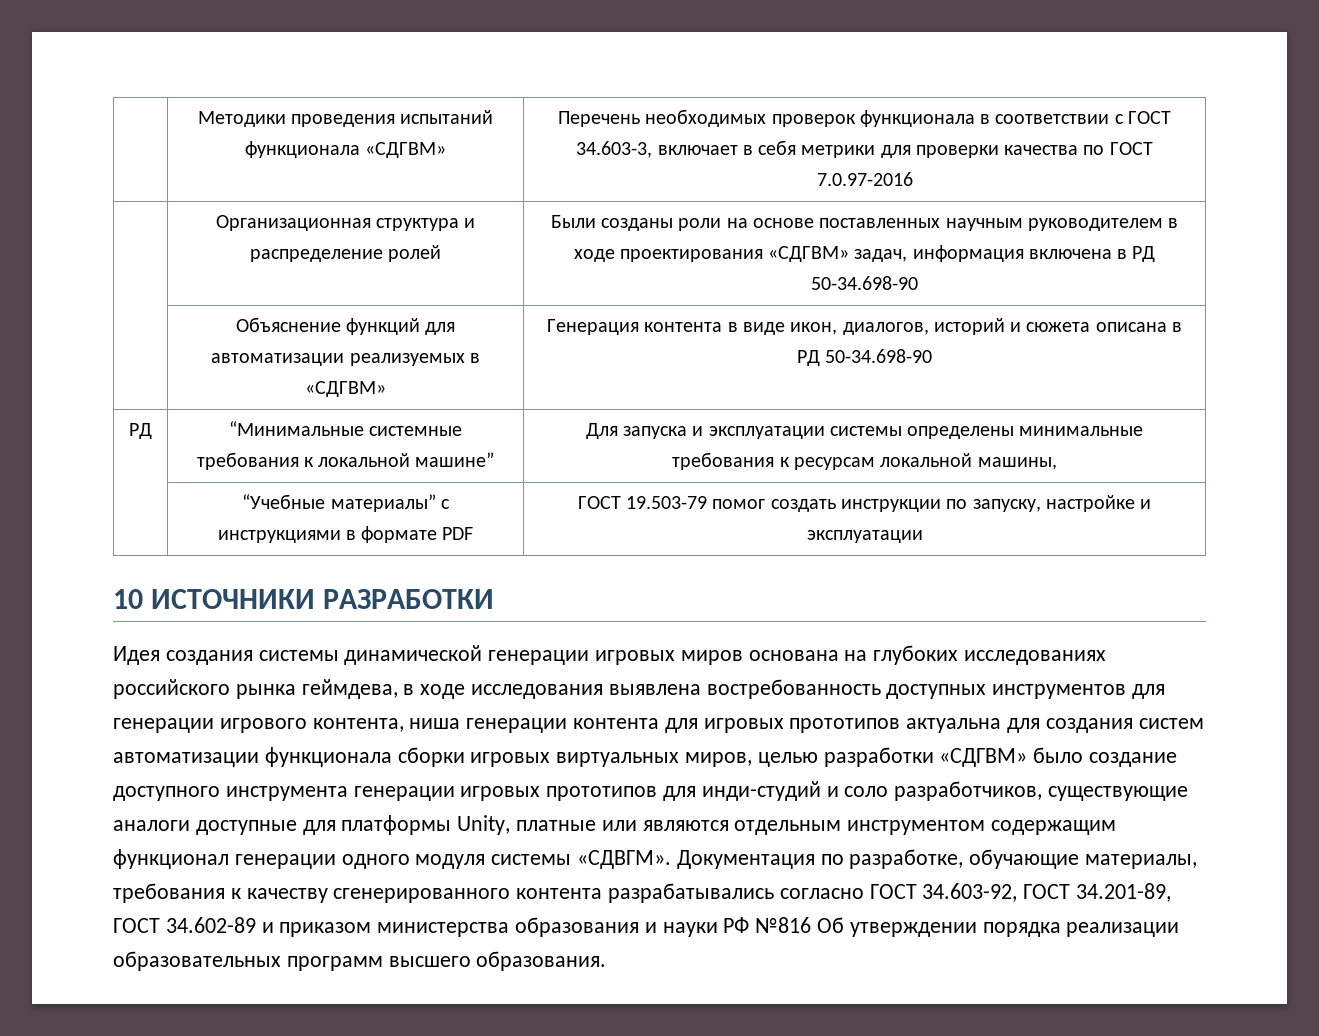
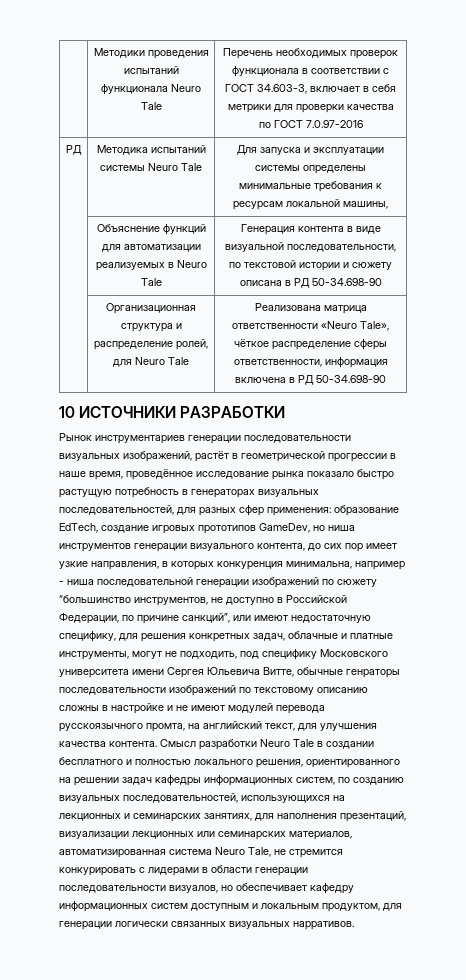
- | Методики проведения испытаний функционала «СДГВМ» | Перечень необходимых проверок функционала в соответствии с ГОСТ 34.603-3, включает в себя метрики для проверки качества по ГОСТ 7.0.97-2016
+ | Методики проведения испытаний функционала Neuro Tale | Перечень необходимых проверок функционала в соответствии с ГОСТ 34.603-3, включает в себя метрики для проверки качества по ГОСТ 7.0.97-2016
- | Организационная структура и распределение ролей | Были созданы роли на основе поставленных научным руководителем в ходе проектирования «СДГВМ» задач, информация включена в РД 50-34.698-90
- | Объяснение функций для автоматизации реализуемых в «СДГВМ» | Генерация контента в виде икон, диалогов, историй и сюжета описана в РД 50-34.698-90
- РД | “Минимальные системные требования к локальной машине” | Для запуска и эксплуатации системы определены минимальные требования к ресурсам локальной машины,
+ РД | Методика испытаний системы Neuro Tale | Для запуска и эксплуатации системы определены минимальные требования к ресурсам локальной машины,
- | “Учебные материалы” с инструкциями в формате PDF | ГОСТ 19.503-79 помог создать инструкции по запуску, настройке и эксплуатации
+ | Объяснение функций для автоматизации реализуемых в Neuro Tale | Генерация контента в виде визуальной последовательности, по текстовой истории и сюжету описана в РД 50-34.698-90
+ | Организационная структура и распределение ролей, для Neuro Tale | Реализована матрица ответственности «Neuro Tale», чёткое распределение сферы ответственности, информация включена в РД 50-34.698-90
  10 ИСТОЧНИКИ РАЗРАБОТКИ
- Идея создания системы динамической генерации игровых миров основана на глубоких исследованиях российского рынка геймдева, в ходе исследования выявлена востребованность доступных инструментов для генерации игрового контента, ниша генерации контента для игровых прототипов актуальна для создания систем автоматизации функционала сборки игровых виртуальных миров, целью разработки «СДГВМ» было создание доступного инструмента генерации игровых прототипов для инди-студий и соло разработчиков, существующие аналоги доступные для платформы Unity, платные или являются отдельным инструментом содержащим функционал генерации одного модуля системы «СДВГМ». Документация по разработке, обучающие материалы, требования к качеству сгенерированного контента разрабатывались согласно ГОСТ 34.603-92, ГОСТ 34.201-89, ГОСТ 34.602-89 и приказом министерства образования и науки РФ №816 Об утверждении порядка реализации образовательных программ высшего образования.
+ Рынок инструментариев генерации последовательности визуальных изображений, растёт в геометрической прогрессии в наше время, проведённое исследование рынка показало быстро растущую потребность в генераторах визуальных последовательностей, для разных сфер применения: образование EdTech, создание игровых прототипов GameDev, но ниша инструментов генерации визуального контента, до сих пор имеет узкие направления, в которых конкуренция минимальна, например - ниша последовательной генерации изображений по сюжету “большинство инструментов, не доступно в Российской Федерации, по причине санкций”, или имеют недостаточную специфику, для решения конкретных задач, облачные и платные инструменты, могут не подходить, под специфику Московского университета имени Сергея Юльевича Витте, обычные генраторы последовательности изображений по текстовому описанию сложны в настройке и не имеют модулей перевода русскоязычного промта, на английский текст, для улучшения качества контента. Смысл разработки Neuro Tale в создании бесплатного и полностью локального решения, ориентированного на решении задач кафедры информационных систем, по созданию визуальных последовательностей, использующихся на лекционных и семинарских занятиях, для наполнения презентаций, визуализации лекционных или семинарских материалов, автоматизированная система Neuro Tale, не стремится конкурировать с лидерами в области генерации последовательности визуалов, но обеспечивает кафедру информационных систем доступным и локальным продуктом, для генерации логически связанных визуальных нарративов.

